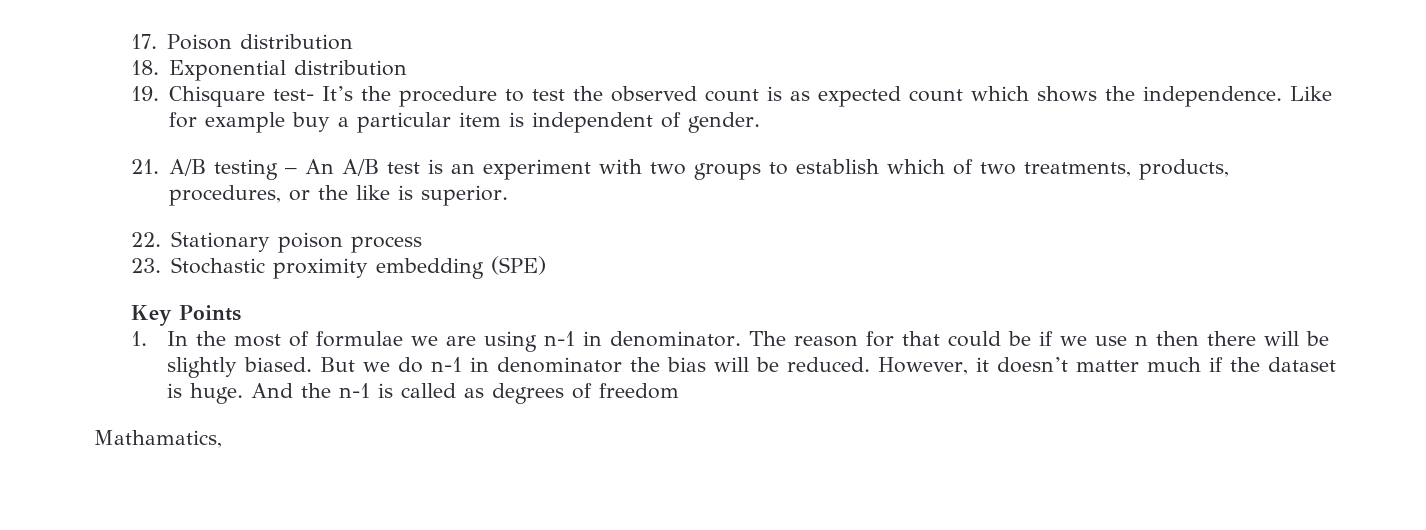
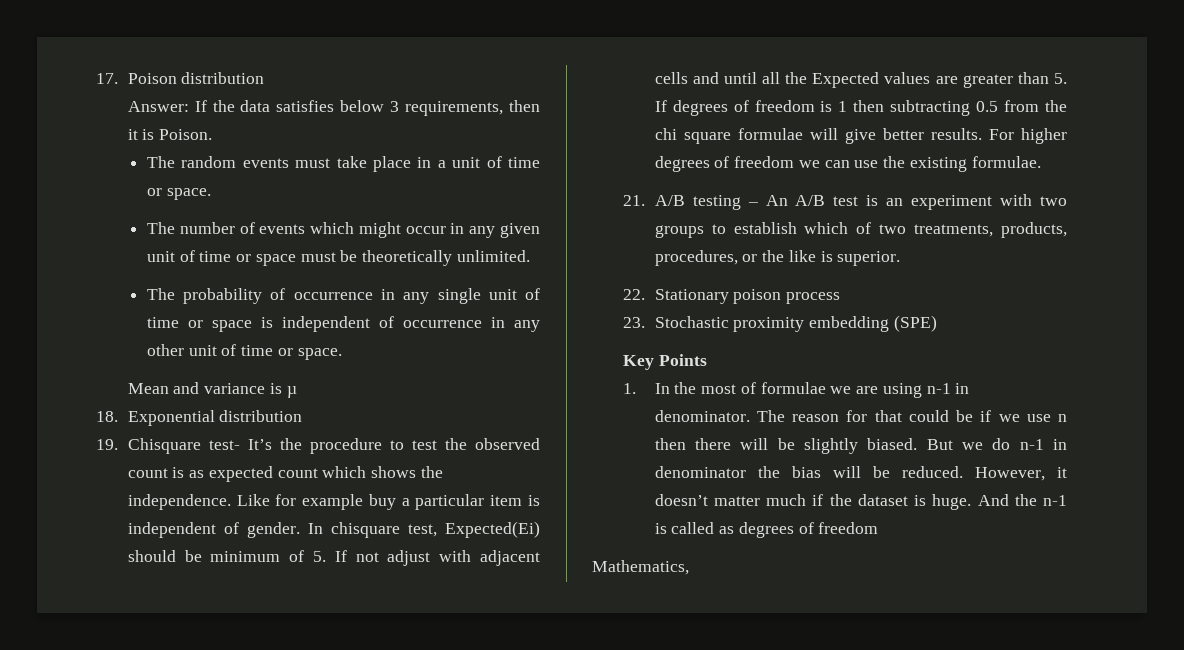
+ Answer: If the data satisfies below 3 requirements, then it is Poison.
+ The random events must take place in a unit of time or space.
+ The number of events which might occur in any given unit of time or space must be theoretically unlimited.
+ The probability of occurrence in any single unit of time or space is independent of occurrence in any other unit of time or space.
+ Mean and variance is µ
+ In chisquare test, Expected(Ei) should be minimum of 5. If not adjust with adjacent cells and until all the Expected values are greater than 5. If degrees of freedom is 1 then subtracting 0.5 from the chi square formulae will give better results. For higher degrees of freedom we can use the existing formulae.
- Mathamatics,
+ Mathematics,

